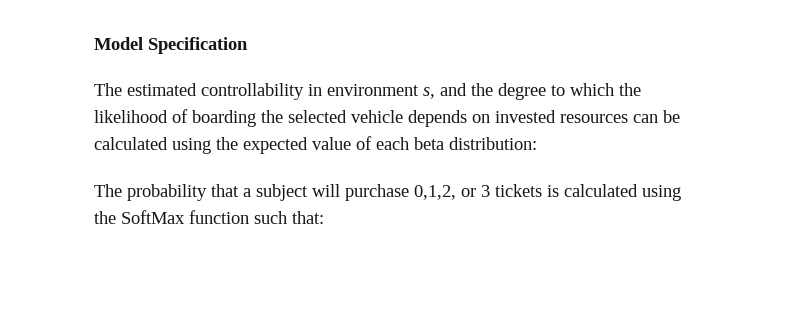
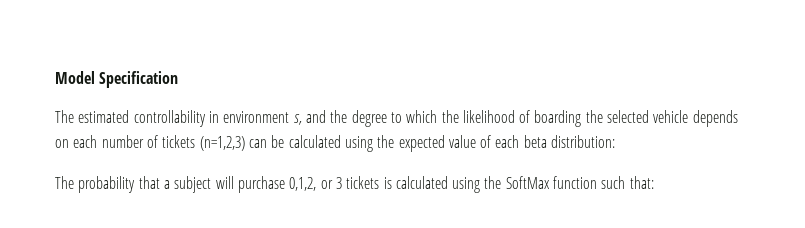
- The estimated controllability in environment s, and the degree to which the likelihood of boarding the selected vehicle depends on invested resources can be calculated using the expected value of each beta distribution:
+ The estimated controllability in environment s, and the degree to which the likelihood of boarding the selected vehicle depends on each number of tickets (n=1,2,3) can be calculated using the expected value of each beta distribution:

